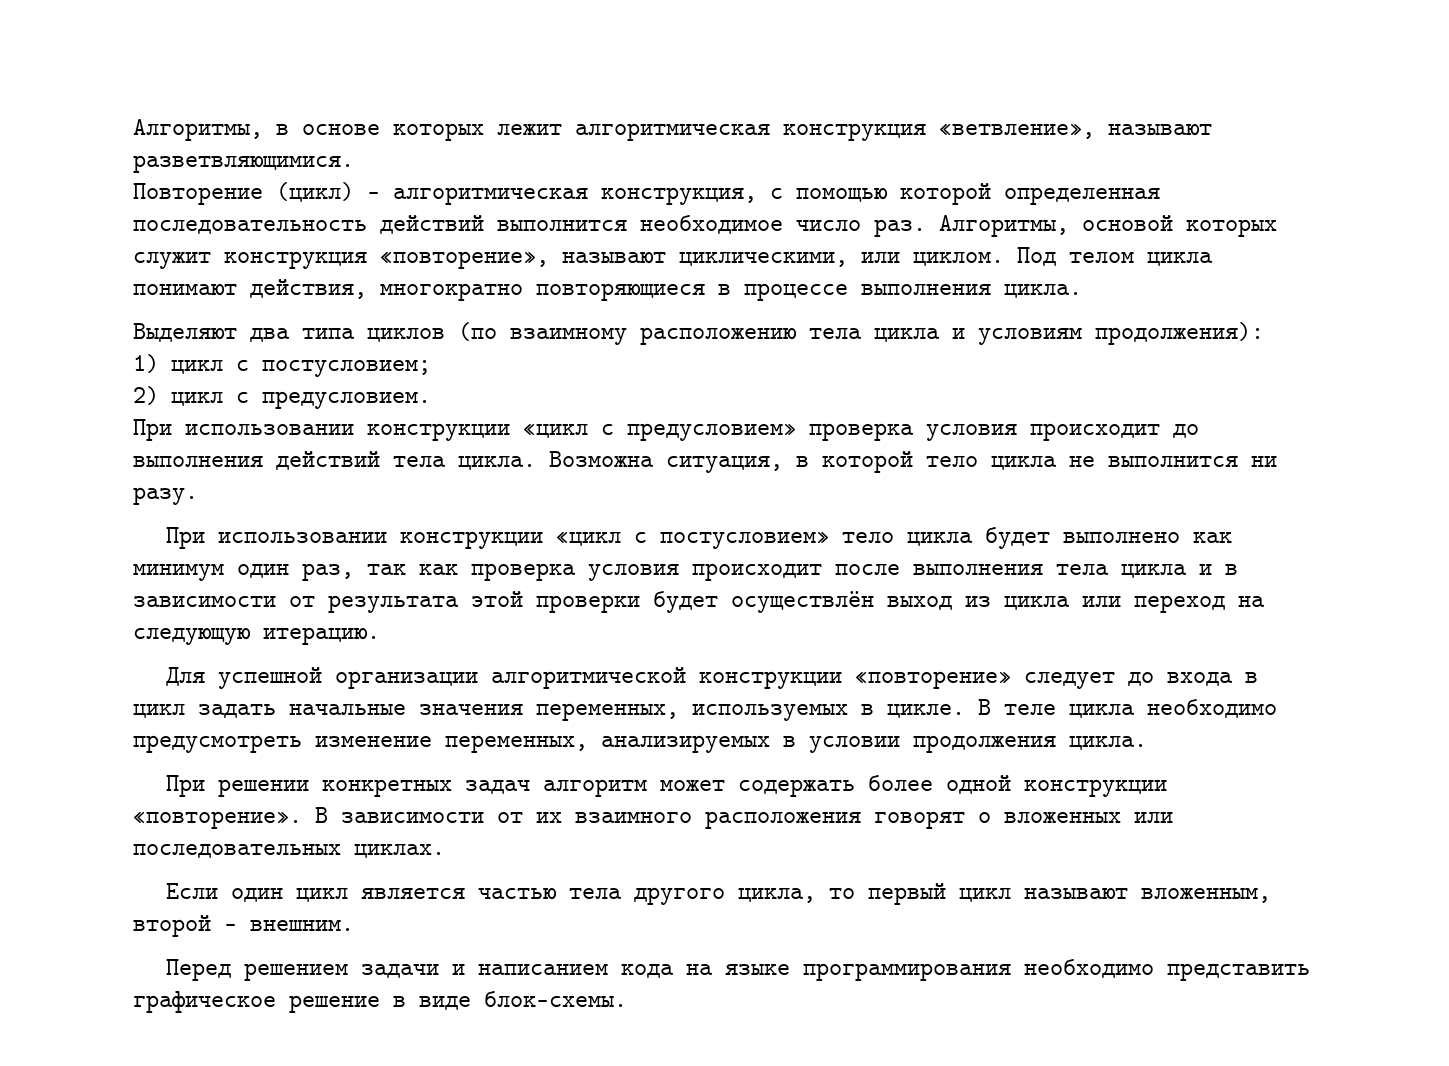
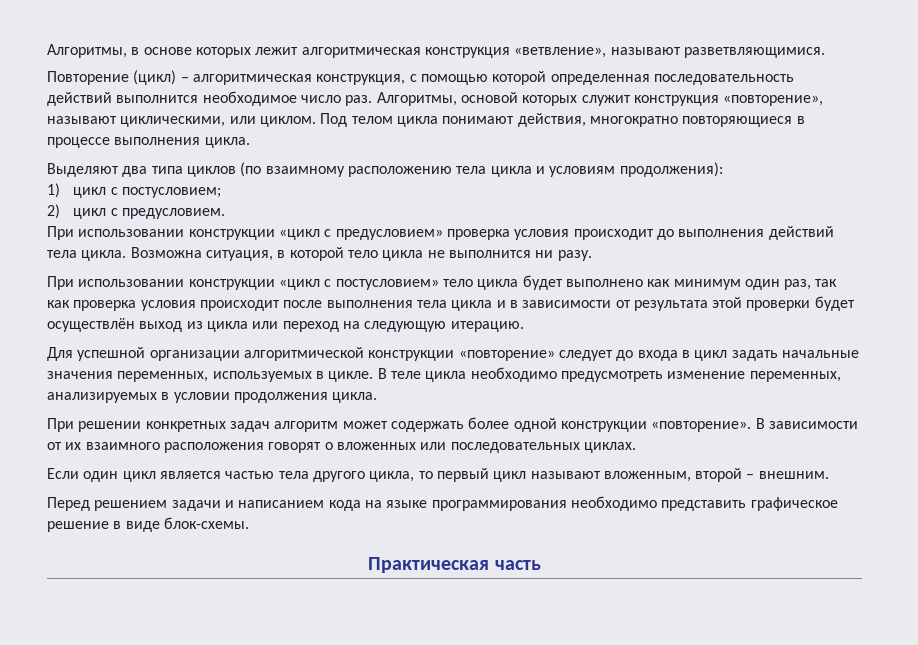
+ Практическая часть

